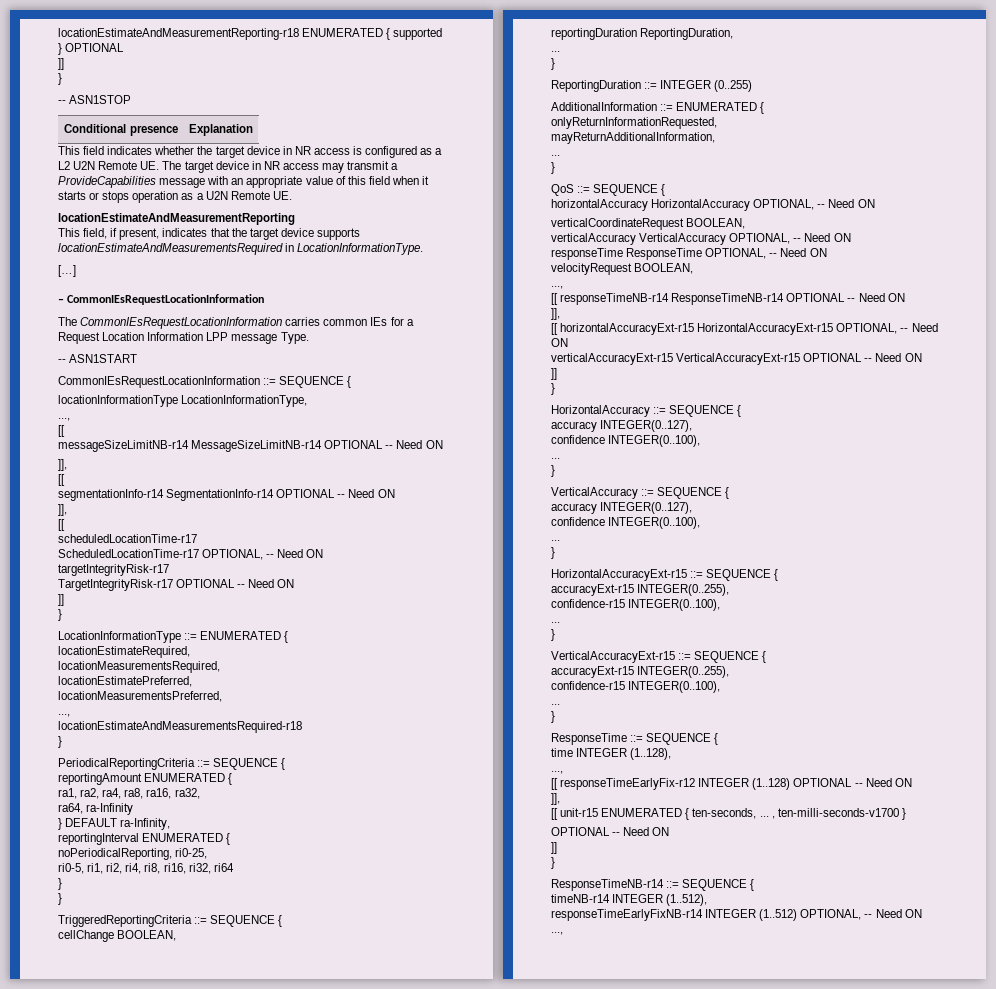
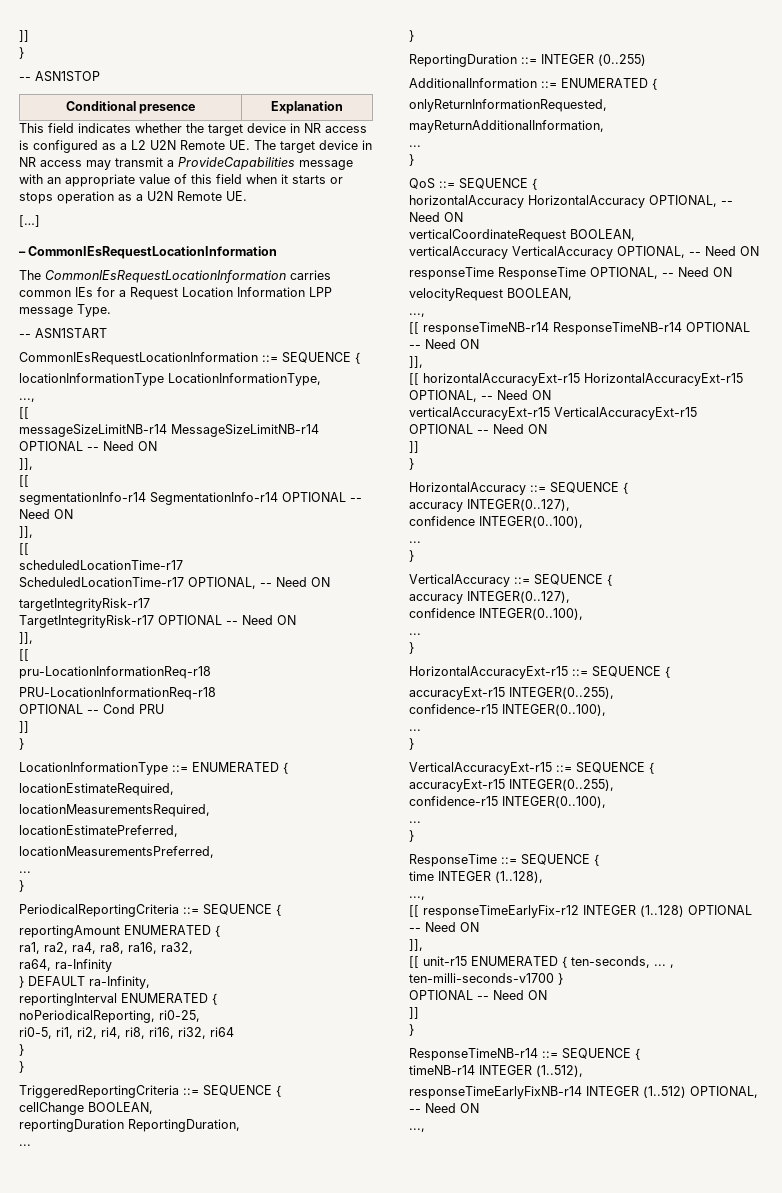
- locationEstimateAndMeasurementReporting-r18 ENUMERATED { supported } OPTIONAL
- locationEstimateAndMeasurementReporting
- This field, if present, indicates that the target device supports locationEstimateAndMeasurementsRequired in LocationInformationType.
  TargetIntegrityRisk-r17 OPTIONAL -- Need ON
+ ]],
+ [[
+ pru-LocationInformationReq-r18
+ PRU-LocationInformationReq-r18
+ OPTIONAL -- Cond PRU
  locationMeasurementsPreferred,
- ...,
- locationEstimateAndMeasurementsRequired-r18
+ ...

